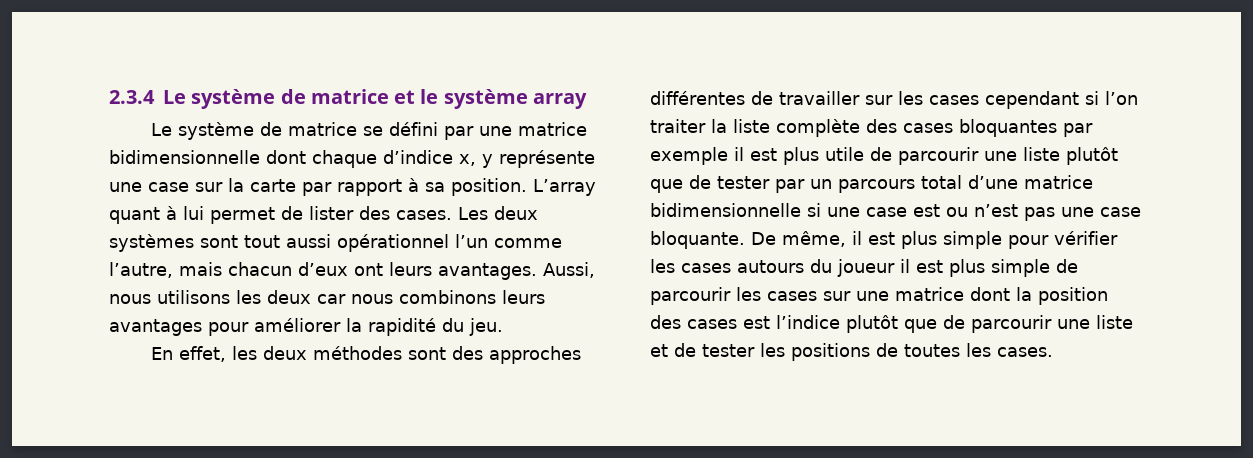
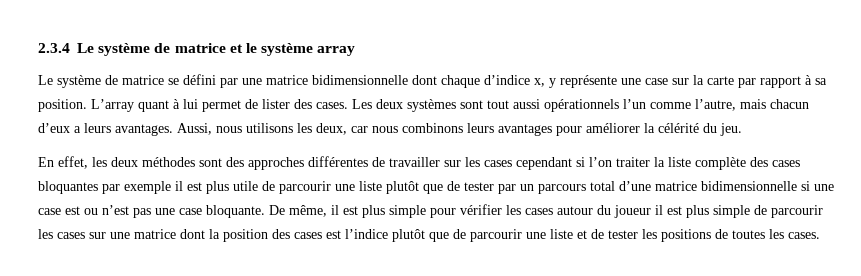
- Les deux systèmes sont tout aussi opérationnel l’un comme l’autre, mais chacun d’eux ont leurs avantages.
+ Les deux systèmes sont tout aussi opérationnels l’un comme l’autre, mais chacun d’eux a leurs avantages.
- Aussi, nous utilisons les deux car nous combinons leurs avantages pour améliorer la rapidité du jeu.
+ Aussi, nous utilisons les deux, car nous combinons leurs avantages pour améliorer la célérité du jeu.
- De même, il est plus simple pour vérifier les cases autours du joueur il est plus simple de parcourir les cases sur une matrice dont la position des cases est l’indice plutôt que de parcourir une liste et de tester les positions de toutes les cases.
+ De même, il est plus simple pour vérifier les cases autour du joueur il est plus simple de parcourir les cases sur une matrice dont la position des cases est l’indice plutôt que de parcourir une liste et de tester les positions de toutes les cases.

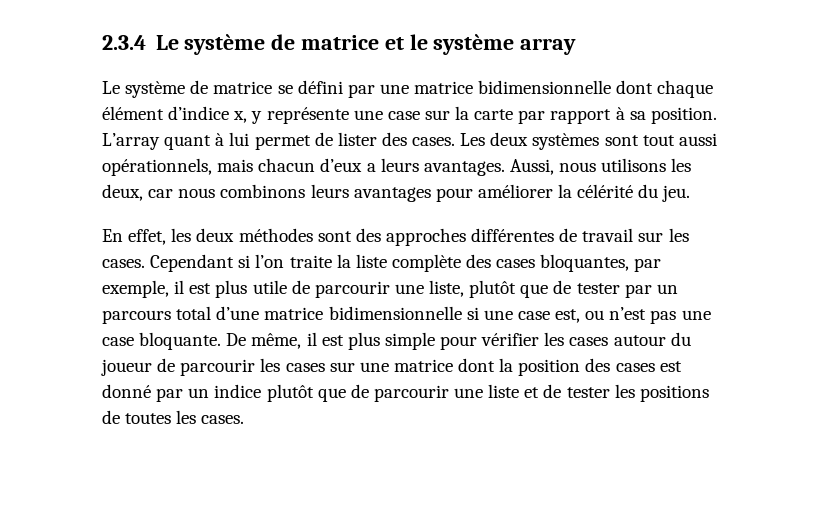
- Le système de matrice se défini par une matrice bidimensionnelle dont chaque d’indice x, y représente une case sur la carte par rapport à sa position.
+ Le système de matrice se défini par une matrice bidimensionnelle dont chaque élément d’indice x, y représente une case sur la carte par rapport à sa position.
- Les deux systèmes sont tout aussi opérationnels l’un comme l’autre, mais chacun d’eux a leurs avantages.
+ Les deux systèmes sont tout aussi opérationnels, mais chacun d’eux a leurs avantages.
- En effet, les deux méthodes sont des approches différentes de travailler sur les cases cependant si l’on traiter la liste complète des cases bloquantes par exemple il est plus utile de parcourir une liste plutôt que de tester par un parcours total d’une matrice bidimensionnelle si une case est ou n’est pas une case bloquante.
+ En effet, les deux méthodes sont des approches différentes de travail sur les cases. Cependant si l’on traite la liste complète des cases bloquantes, par exemple, il est plus utile de parcourir une liste, plutôt que de tester par un parcours total d’une matrice bidimensionnelle si une case est, ou n’est pas une case bloquante.
- De même, il est plus simple pour vérifier les cases autour du joueur il est plus simple de parcourir les cases sur une matrice dont la position des cases est l’indice plutôt que de parcourir une liste et de tester les positions de toutes les cases.
+ De même, il est plus simple pour vérifier les cases autour du joueur de parcourir les cases sur une matrice dont la position des cases est donné par un indice plutôt que de parcourir une liste et de tester les positions de toutes les cases.

